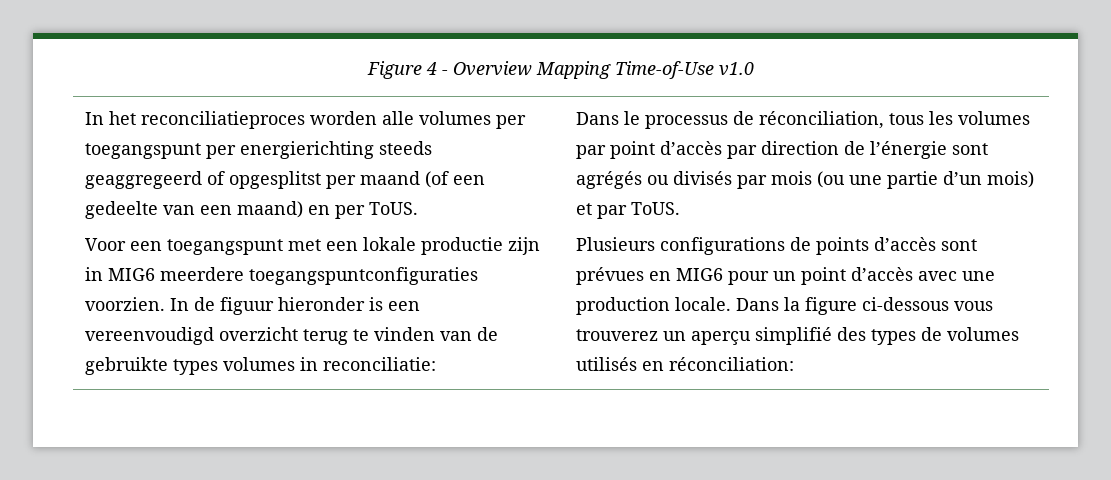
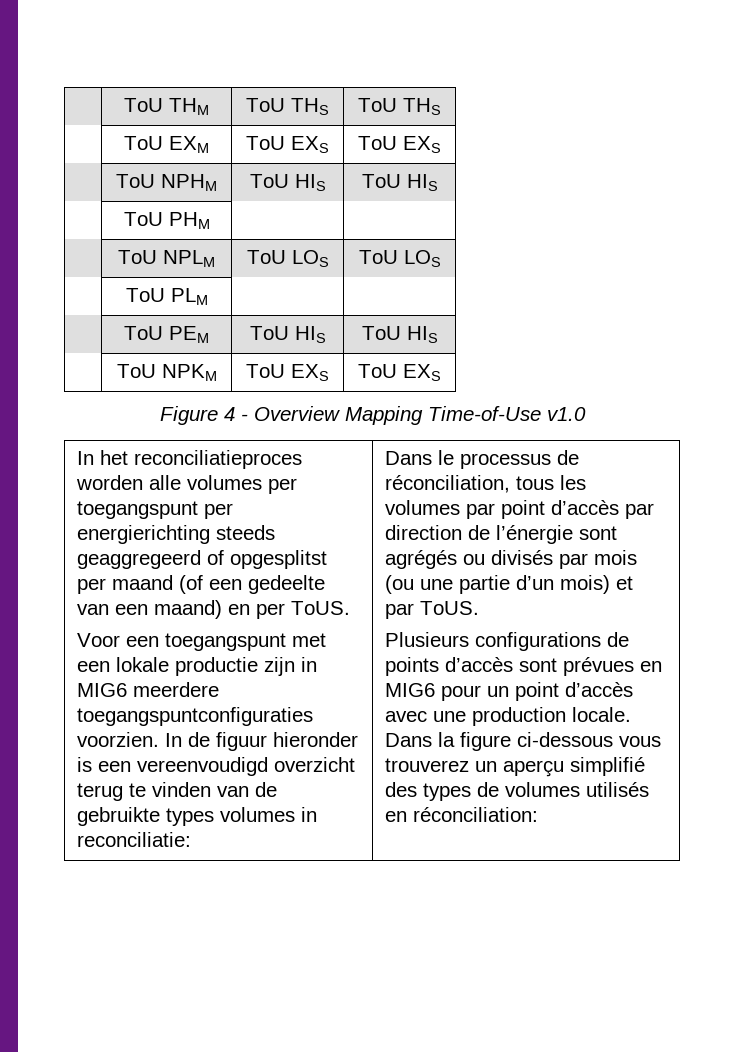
+ | ToU THM | ToU THS | ToU THS
+ | ToU EXM | ToU EXS | ToU EXS
+ | ToU NPHM | ToU HIS | ToU HIS
+ | ToU PHM | |
+ | ToU NPLM | ToU LOS | ToU LOS
+ | ToU PLM | |
+ | ToU PEM | ToU HIS | ToU HIS
+ | ToU NPKM | ToU EXS | ToU EXS

